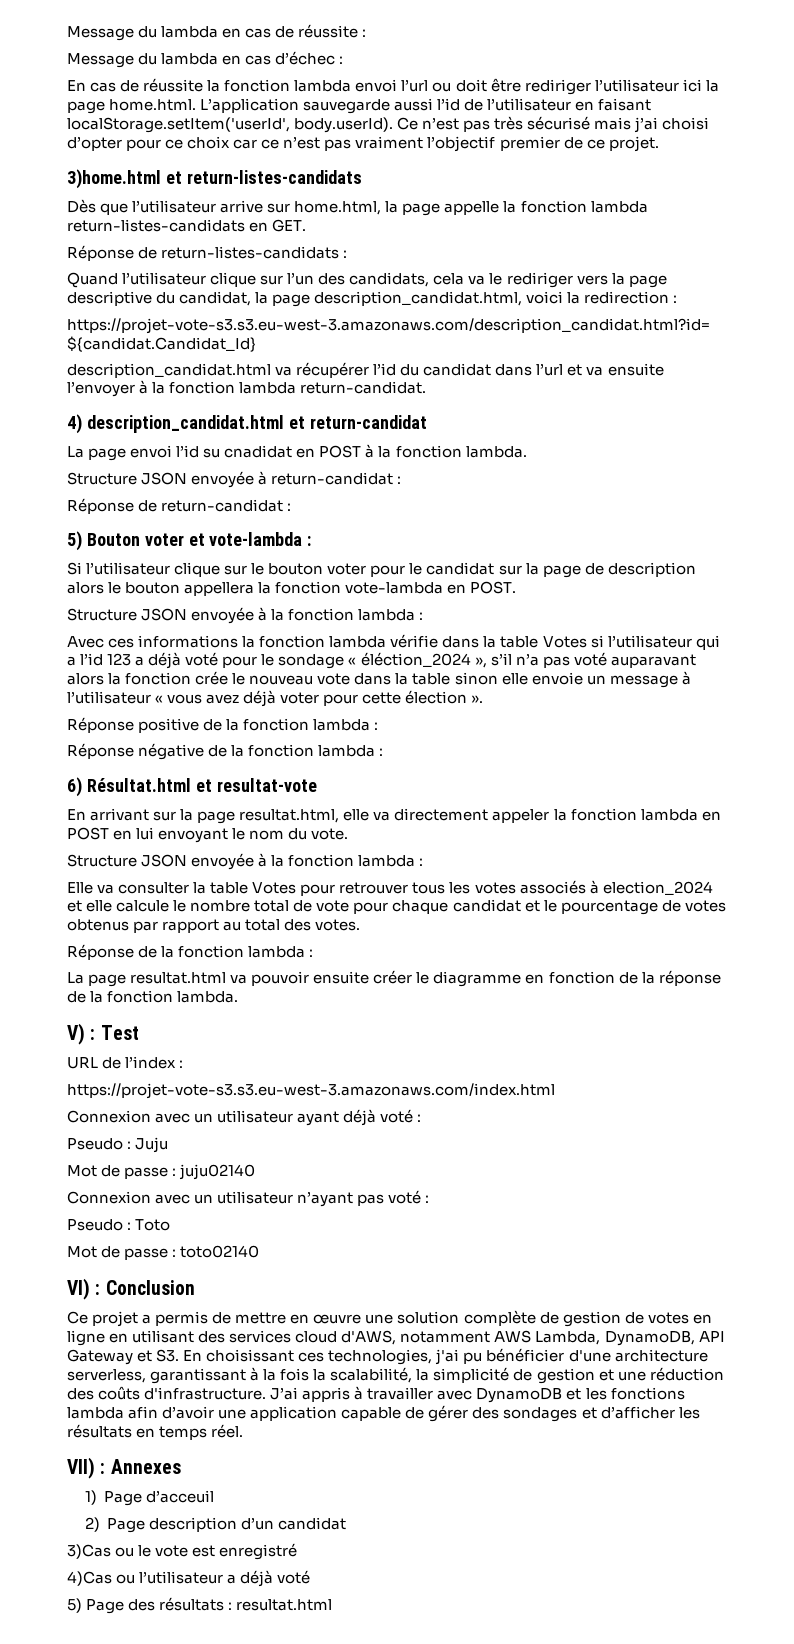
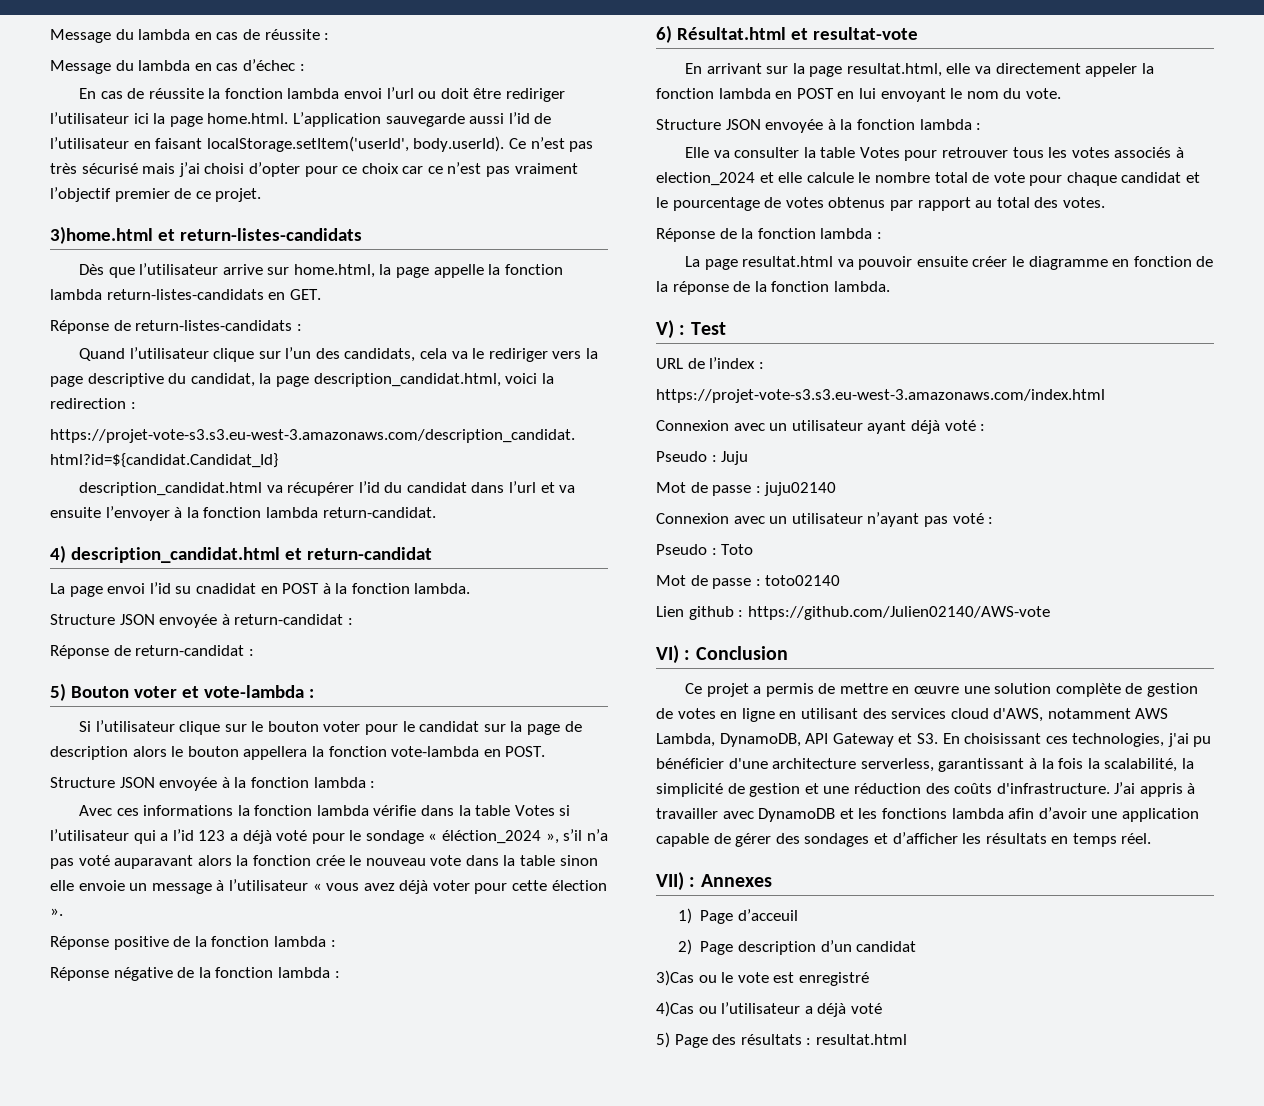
+ Lien github : https://github.com/Julien02140/AWS-vote

